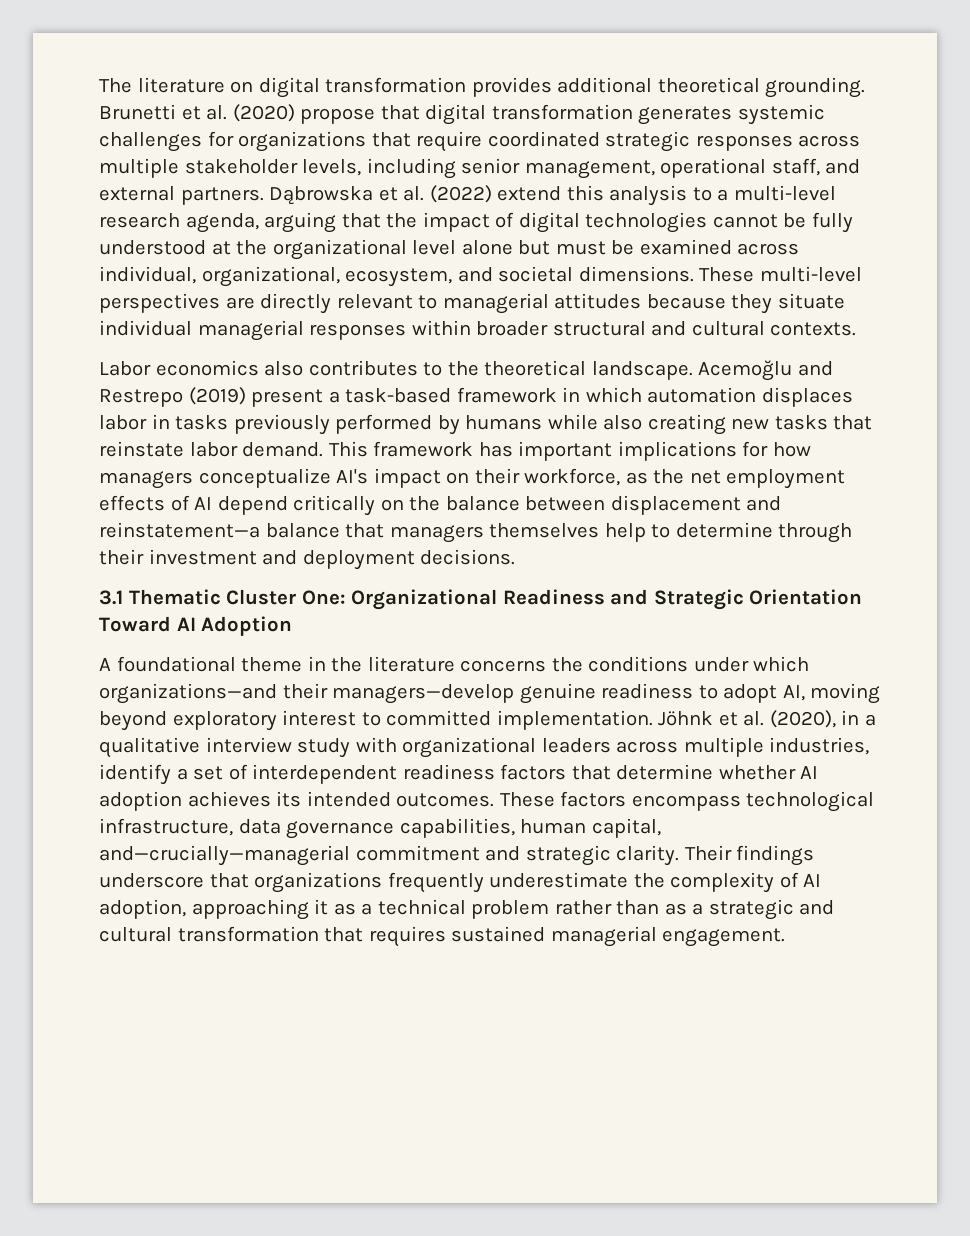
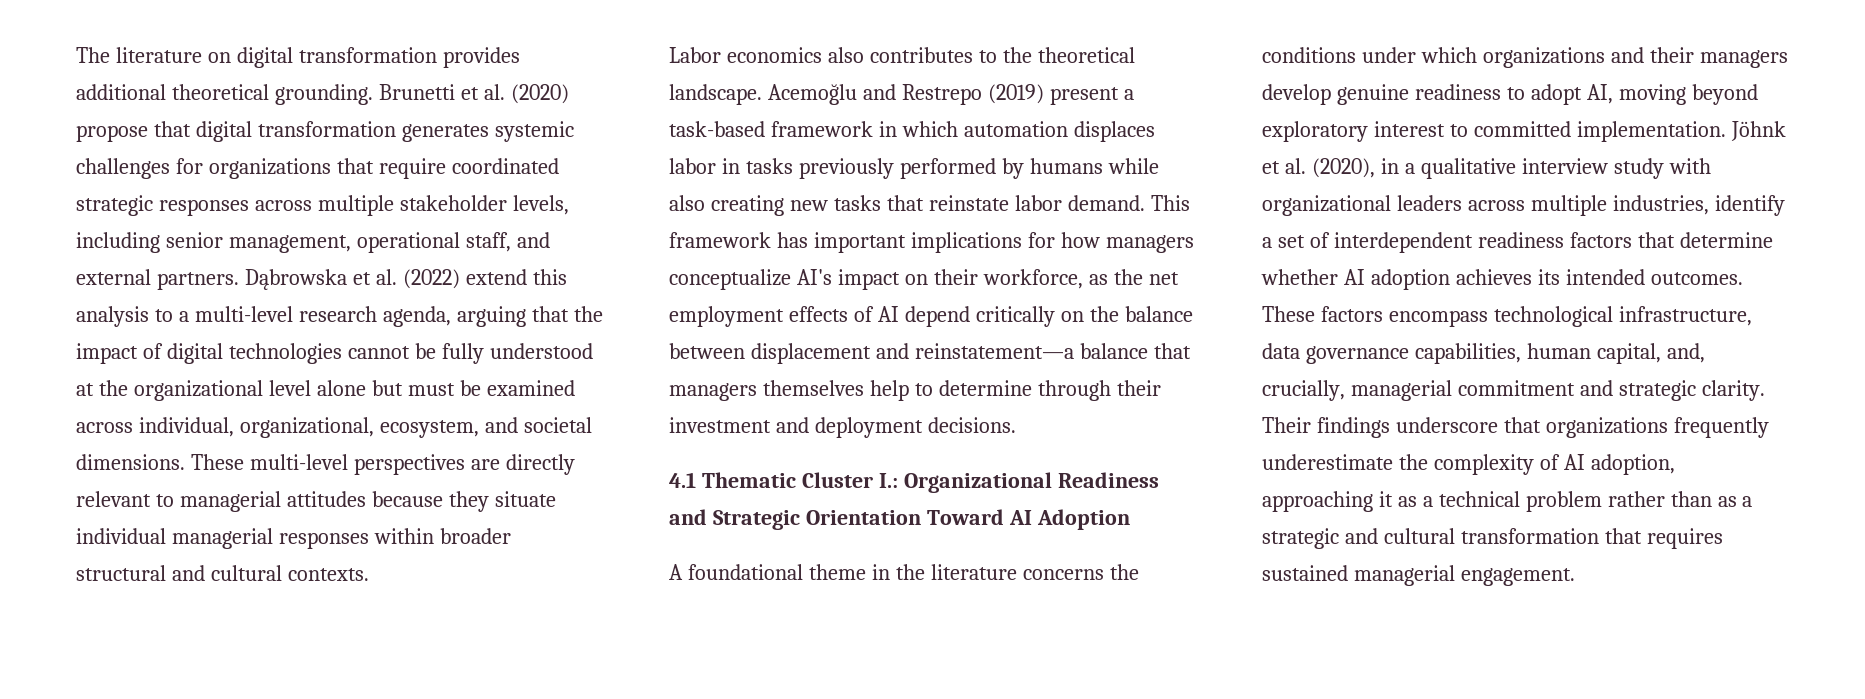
- 3.1 Thematic Cluster One: Organizational Readiness and Strategic Orientation Toward AI Adoption
+ 4.1 Thematic Cluster I.: Organizational Readiness and Strategic Orientation Toward AI Adoption
- A foundational theme in the literature concerns the conditions under which organizations—and their managers—develop genuine readiness to adopt AI, moving beyond exploratory interest to committed implementation.
+ A foundational theme in the literature concerns the conditions under which organizations and their managers develop genuine readiness to adopt AI, moving beyond exploratory interest to committed implementation.
- These factors encompass technological infrastructure, data governance capabilities, human capital, and—crucially—managerial commitment and strategic clarity.
+ These factors encompass technological infrastructure, data governance capabilities, human capital, and, crucially, managerial commitment and strategic clarity.

